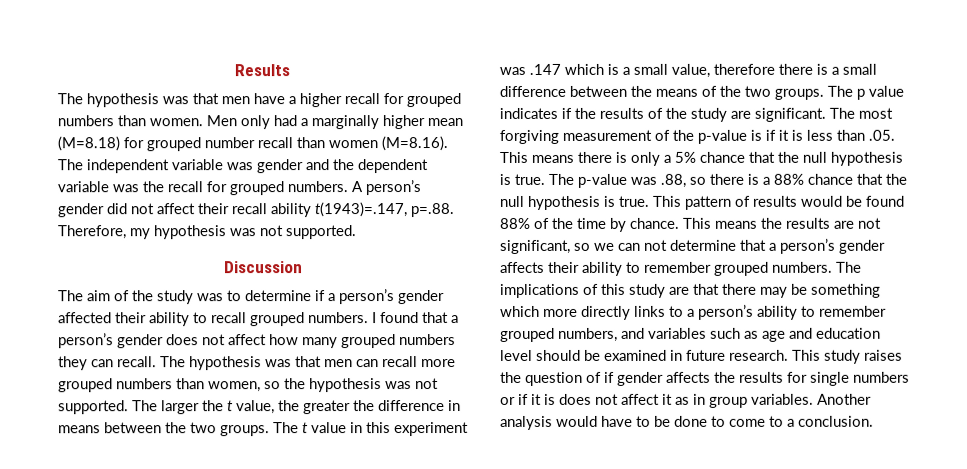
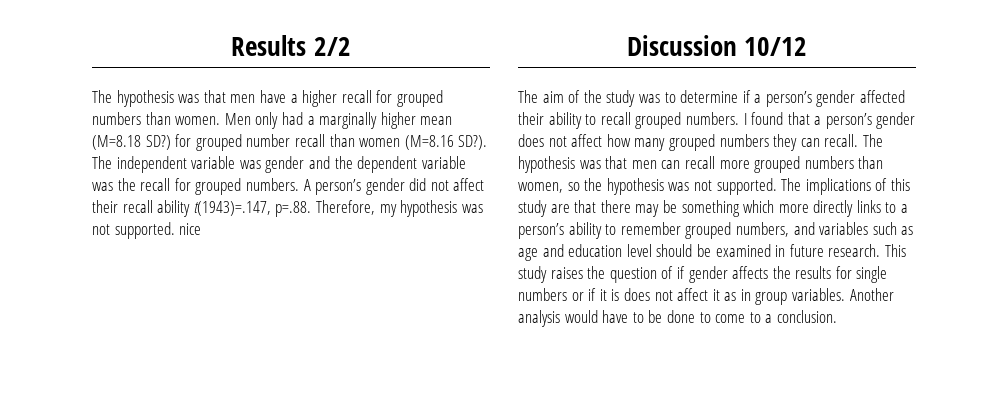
- Results
+ Results 2/2
- Men only had a marginally higher mean (M=8.18) for grouped number recall than women (M=8.16). The independent variable was gender and the dependent variable was the recall for grouped numbers.
+ Men only had a marginally higher mean (M=8.18 SD?) for grouped number recall than women (M=8.16 SD?). The independent variable was gender and the dependent variable was the recall for grouped numbers.
- A person’s gender did not affect their recall ability t(1943)=.147, p=.88. Therefore, my hypothesis was not supported.
+ A person’s gender did not affect their recall ability t(1943)=.147, p=.88. Therefore, my hypothesis was not supported. nice
- Discussion
+ Discussion 10/12
- The larger the t value, the greater the difference in means between the two groups. The t value in this experiment was .147 which is a small value, therefore there is a small difference between the means of the two groups. The p value indicates if the results of the study are significant. The most forgiving measurement of the p-value is if it is less than .05. This means there is only a 5% chance that the null hypothesis is true. The p-value was .88, so there is a 88% chance that the null hypothesis is true. This pattern of results would be found 88% of the time by chance. This means the results are not significant, so we can not determine that a person’s gender affects their ability to remember grouped numbers. The implications of this study are that there may be something which more directly links to a person’s ability to remember grouped numbers, and variables such as age and education level should be examined in future research.
+ The implications of this study are that there may be something which more directly links to a person’s ability to remember grouped numbers, and variables such as age and education level should be examined in future research.

